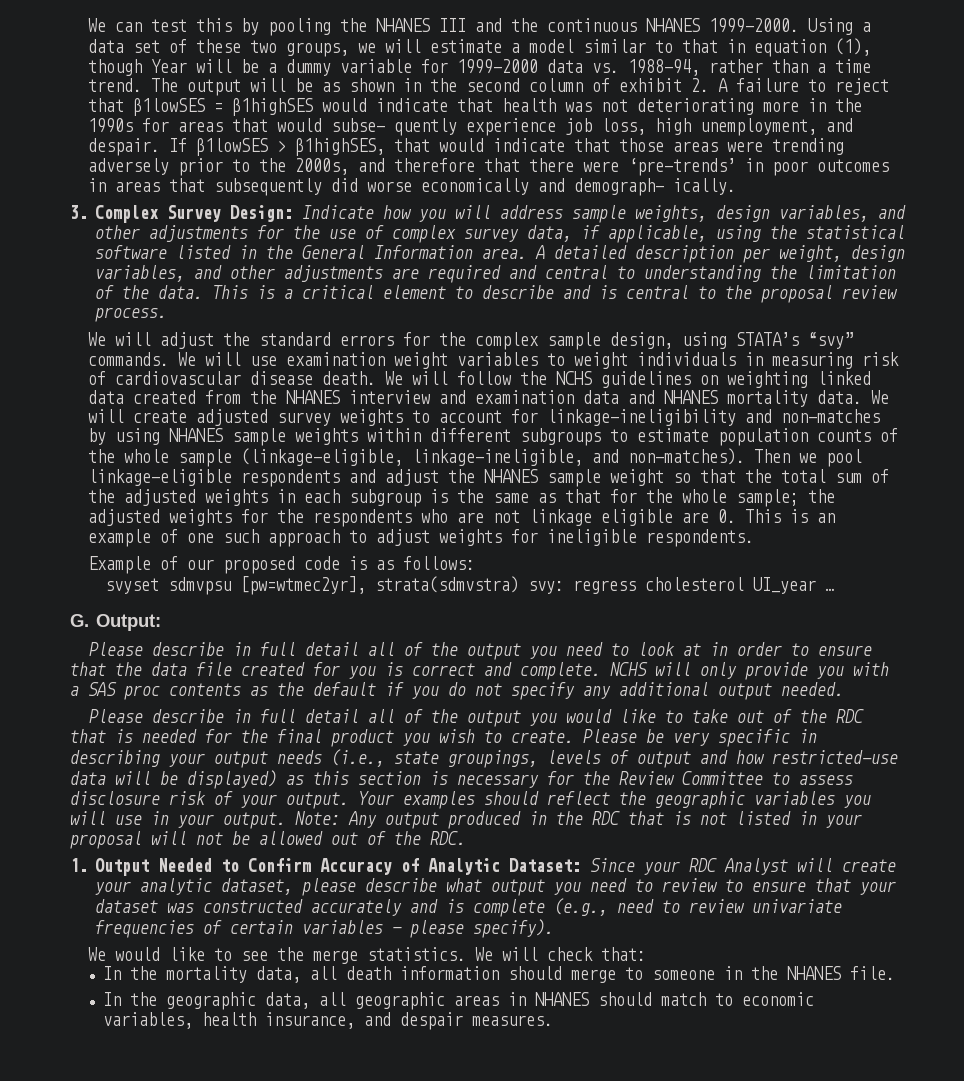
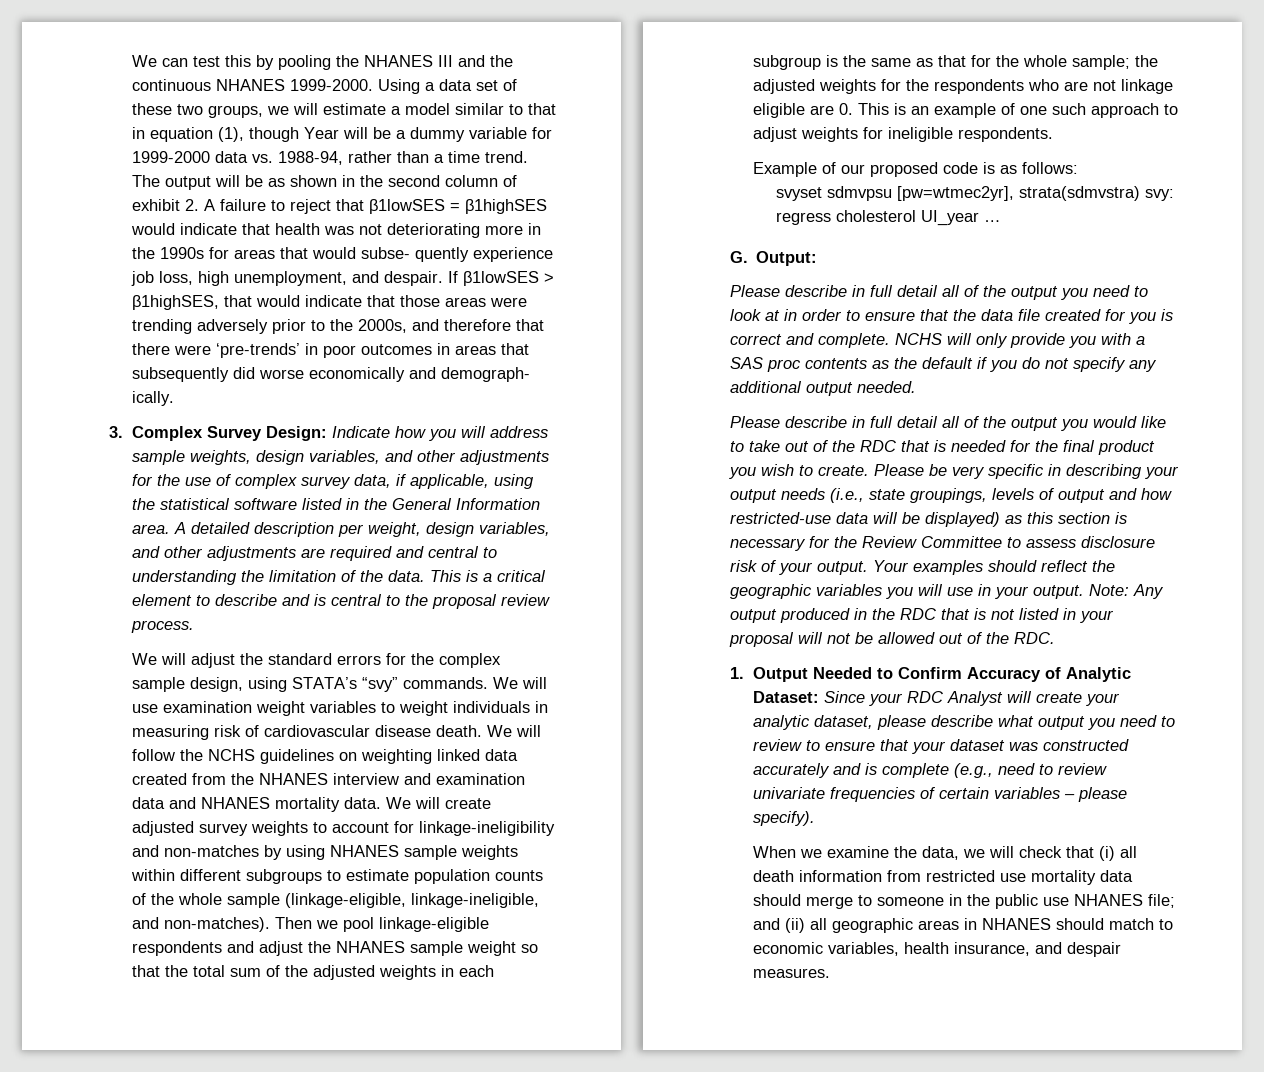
- We would like to see the merge statistics. We will check that:
- In the mortality data, all death information should merge to someone in the NHANES file.
- In the geographic data, all geographic areas in NHANES should match to economic variables, health insurance, and despair measures.
+ When we examine the data, we will check that (i) all death information from restricted use mortality data should merge to someone in the public use NHANES file; and (ii) all geographic areas in NHANES should match to economic variables, health insurance, and despair measures.

